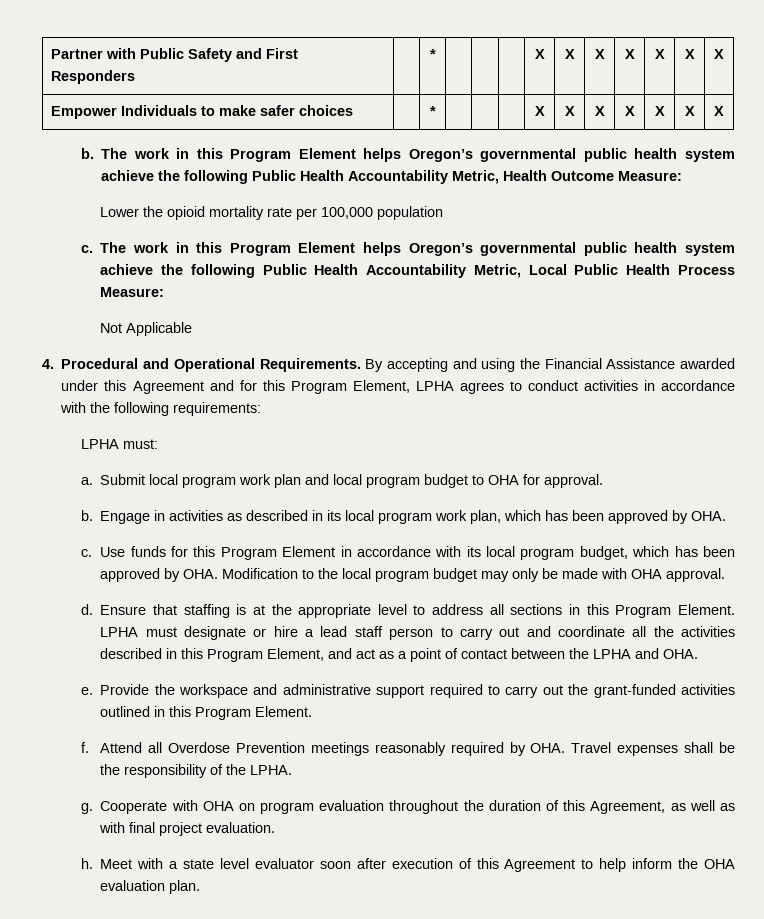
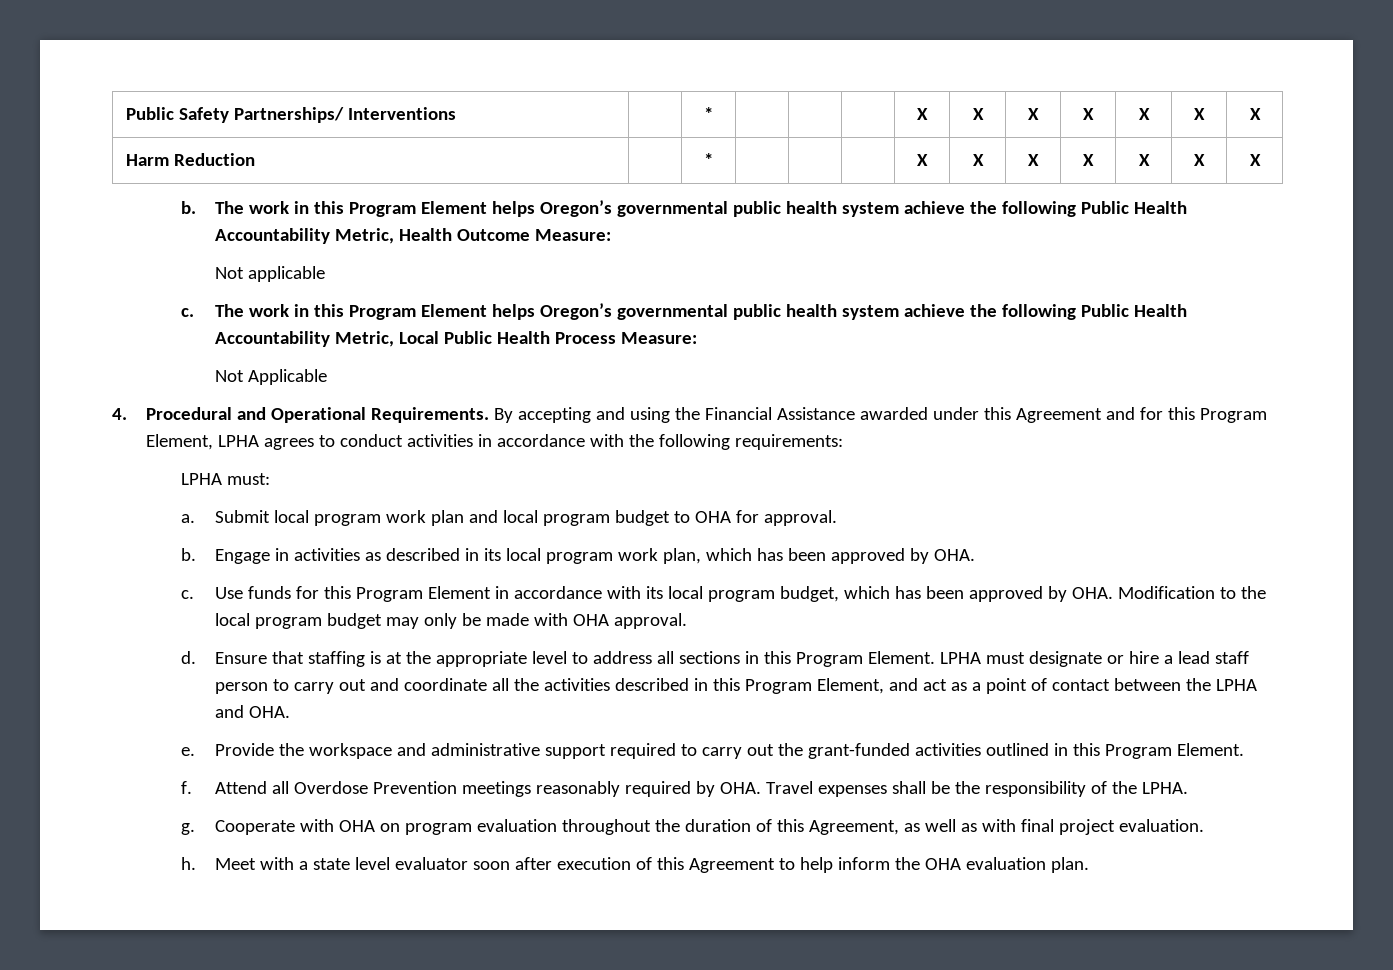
- Partner with Public Safety and First Responders | | * | | | | X | X | X | X | X | X | X
- Empower Individuals to make safer choices | | * | | | | X | X | X | X | X | X | X
+ Public Safety Partnerships/ Interventions | | * | | | | X | X | X | X | X | X | X
+ Harm Reduction | | * | | | | X | X | X | X | X | X | X
- Lower the opioid mortality rate per 100,000 population
+ Not applicable

